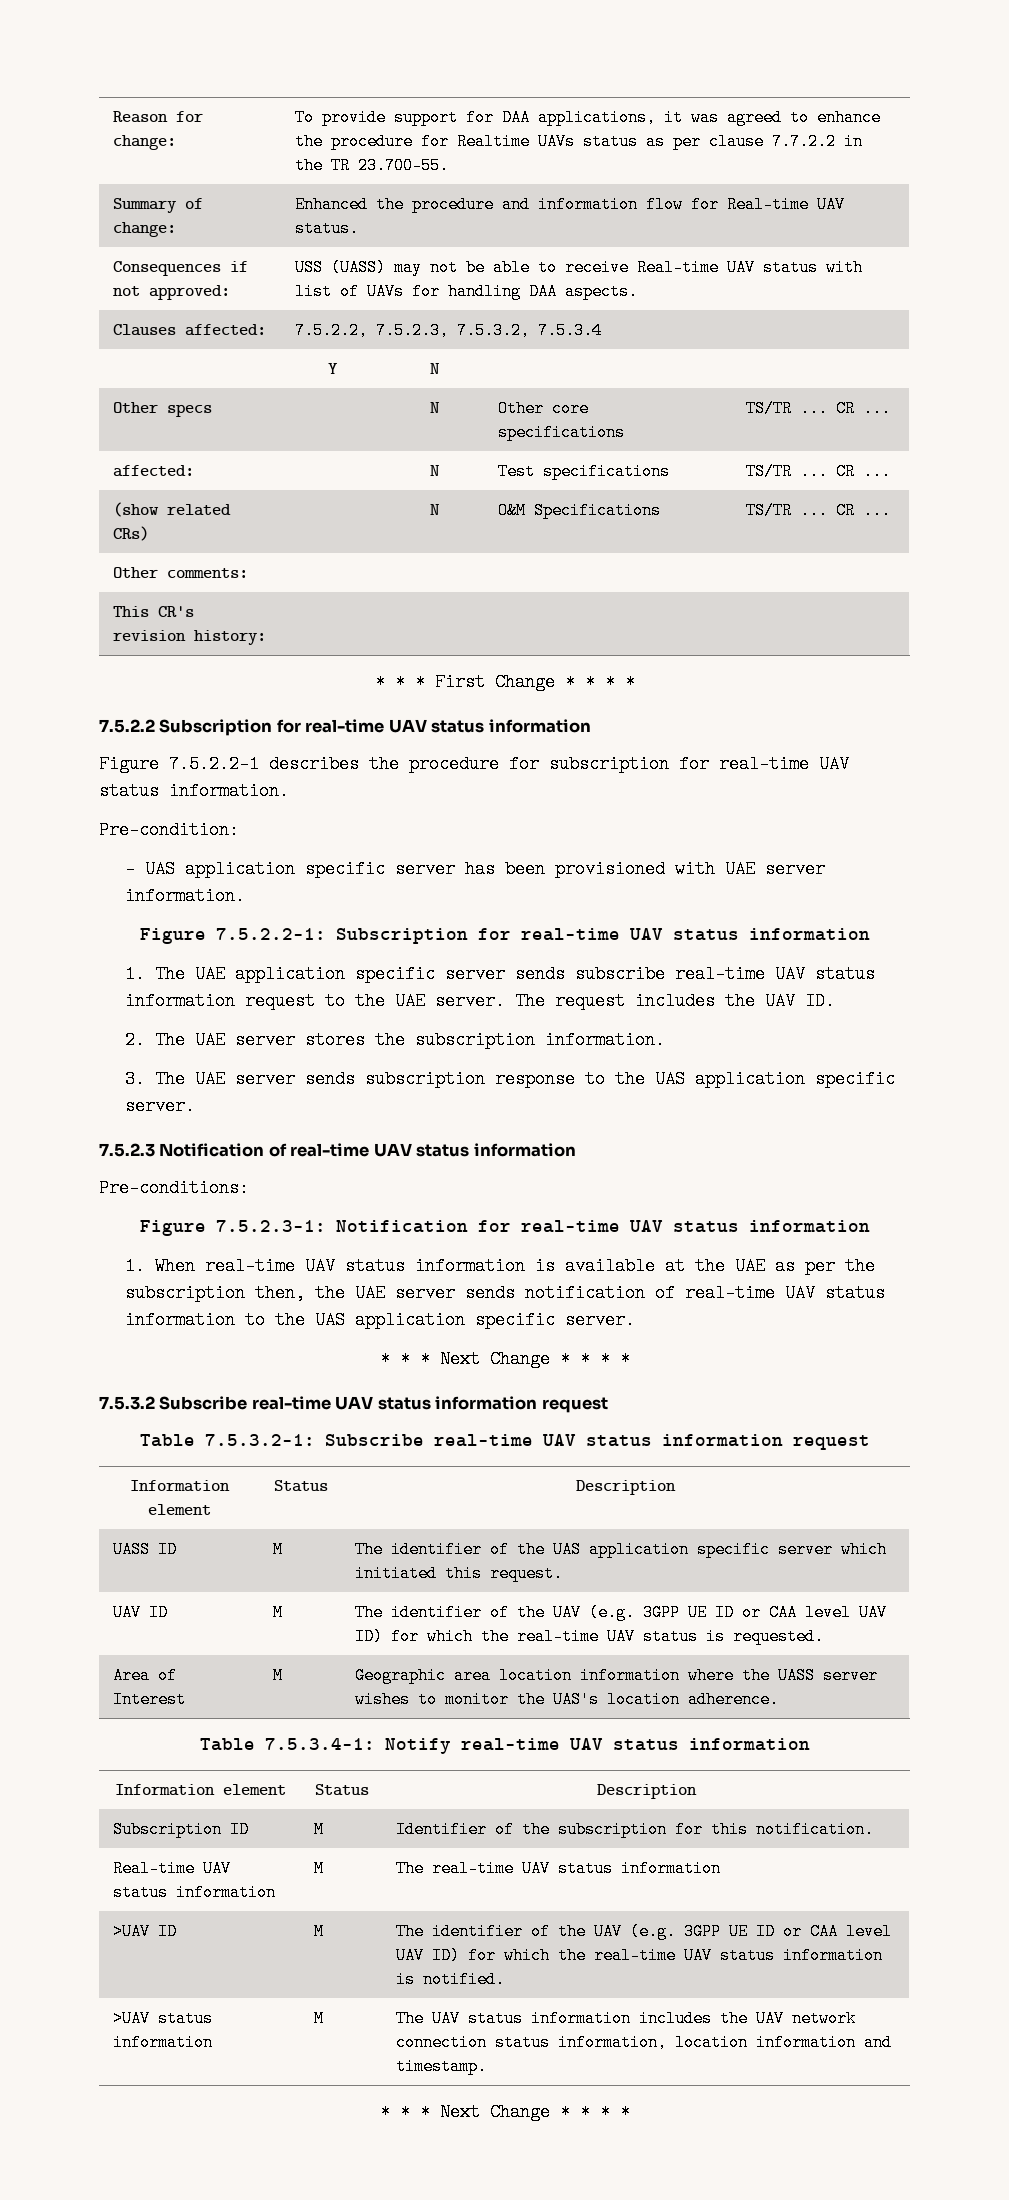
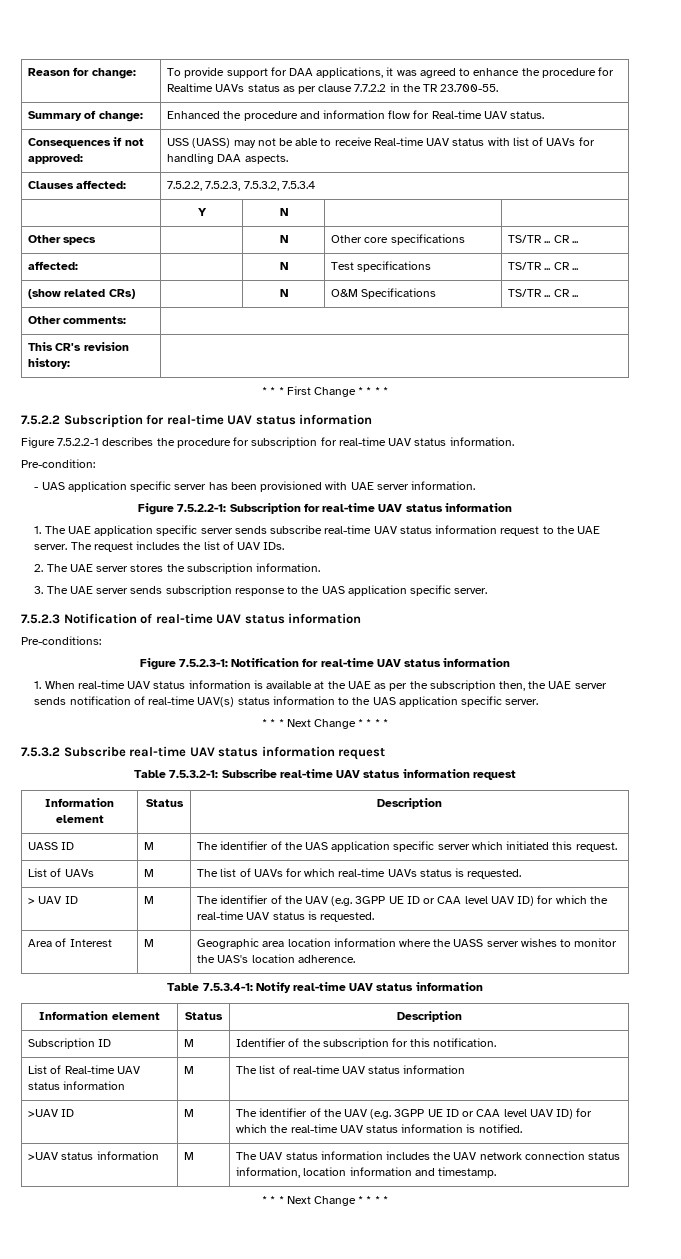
- The request includes the UAV ID.
+ The request includes the list of UAV IDs.
- 1. When real-time UAV status information is available at the UAE as per the subscription then, the UAE server sends notification of real-time UAV status information to the UAS application specific server.
+ 1. When real-time UAV status information is available at the UAE as per the subscription then, the UAE server sends notification of real-time UAV(s) status information to the UAS application specific server.
- UAV ID | M | The identifier of the UAV (e.g. 3GPP UE ID or CAA level UAV ID) for which the real-time UAV status is requested.
+ List of UAVs | M | The list of UAVs for which real-time UAVs status is requested.
+ > UAV ID | M | The identifier of the UAV (e.g. 3GPP UE ID or CAA level UAV ID) for which the real-time UAV status is requested.
- Real-time UAV status information | M | The real-time UAV status information
+ List of Real-time UAV status information | M | The list of real-time UAV status information

